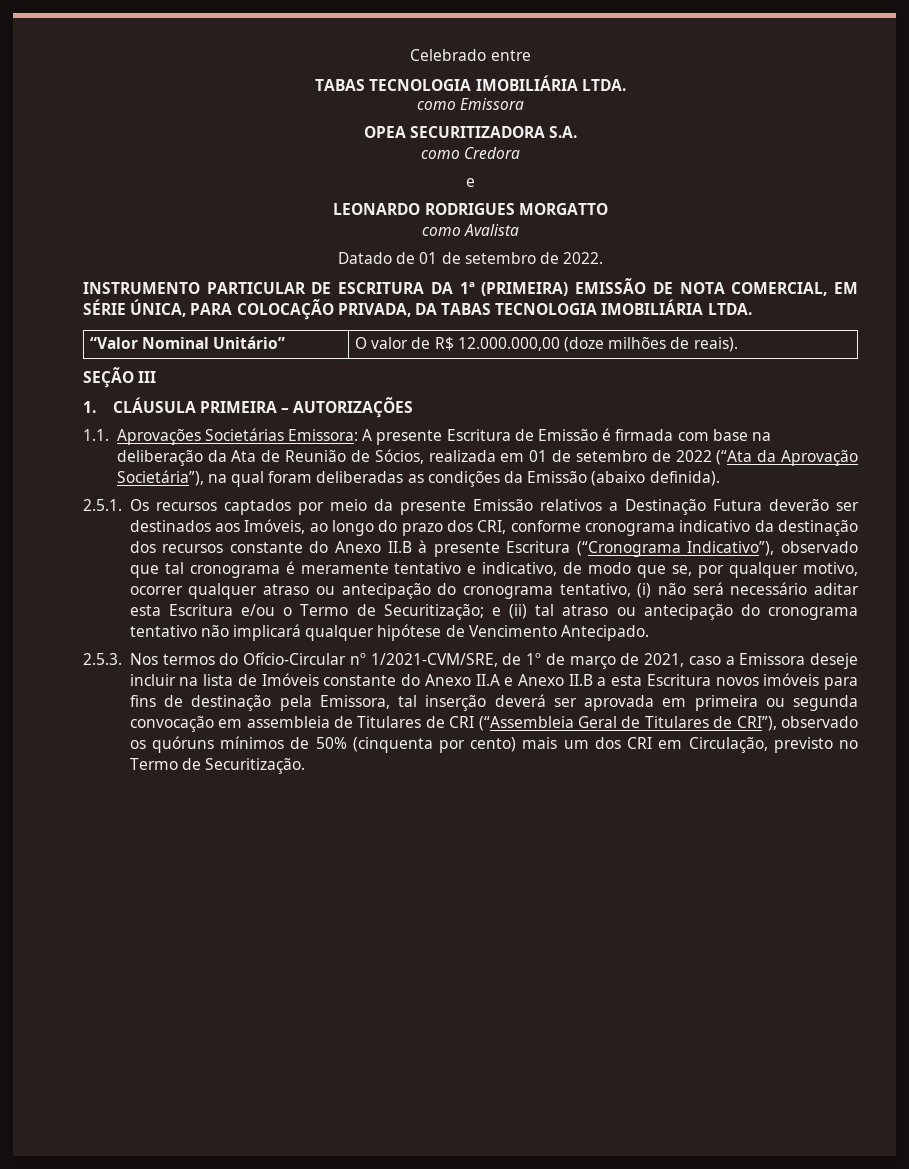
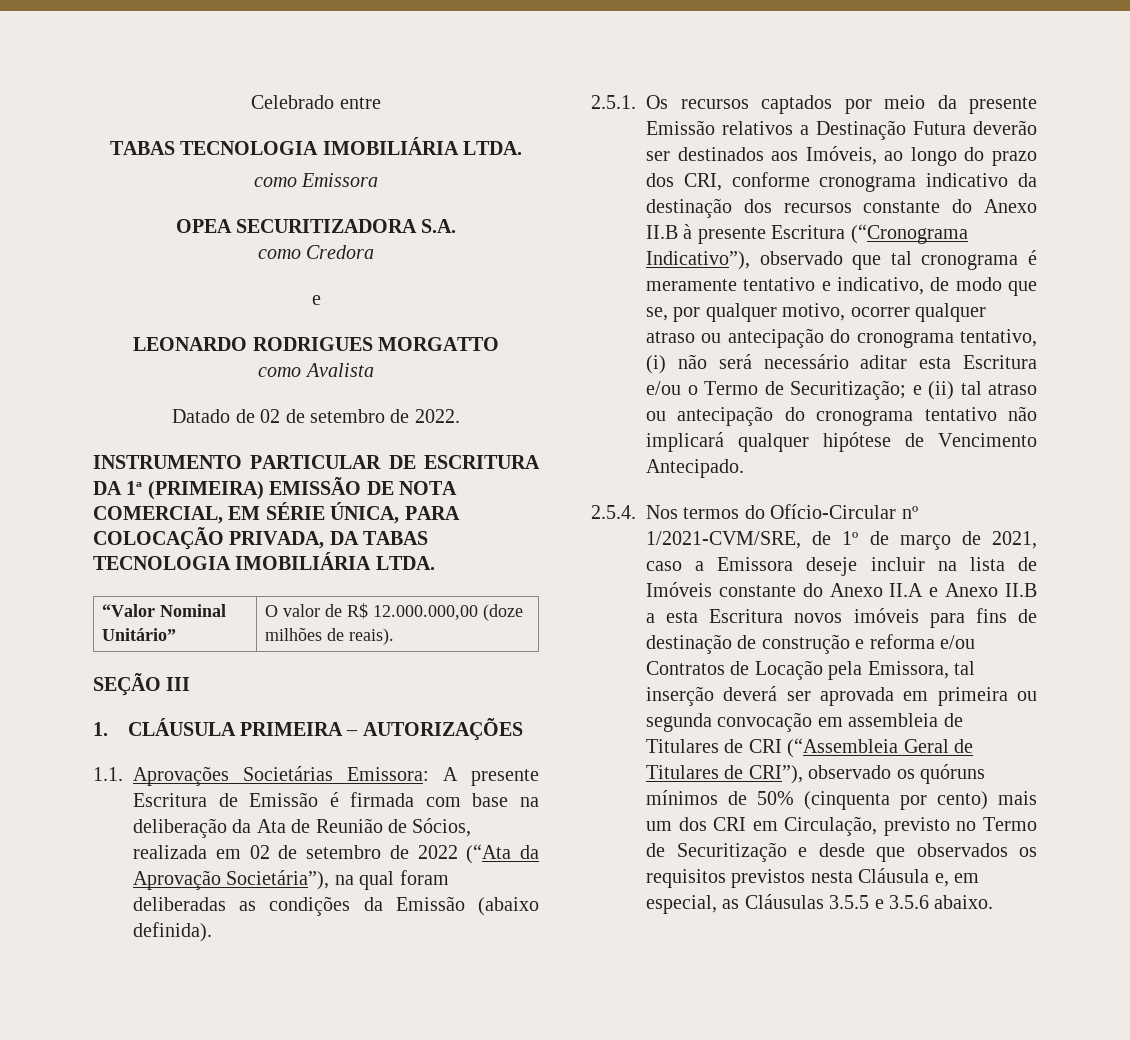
- Datado de 01 de setembro de 2022.
+ Datado de 02 de setembro de 2022.
- 1.1. Aprovações Societárias Emissora: A presente Escritura de Emissão é firmada com base na deliberação da Ata de Reunião de Sócios, realizada em 01 de setembro de 2022 (“Ata da Aprovação Societária”), na qual foram deliberadas as condições da Emissão (abaixo definida).
+ 1.1. Aprovações Societárias Emissora: A presente Escritura de Emissão é firmada com base na deliberação da Ata de Reunião de Sócios, realizada em 02 de setembro de 2022 (“Ata da Aprovação Societária”), na qual foram deliberadas as condições da Emissão (abaixo definida).
- 2.5.3. Nos termos do Ofício-Circular nº 1/2021-CVM/SRE, de 1º de março de 2021, caso a Emissora deseje incluir na lista de Imóveis constante do Anexo II.A e Anexo II.B a esta Escritura novos imóveis para fins de destinação pela Emissora, tal inserção deverá ser aprovada em primeira ou segunda convocação em assembleia de Titulares de CRI (“Assembleia Geral de Titulares de CRI”), observado os quóruns mínimos de 50% (cinquenta por cento) mais um dos CRI em Circulação, previsto no Termo de Securitização.
+ 2.5.4. Nos termos do Ofício-Circular nº 1/2021-CVM/SRE, de 1º de março de 2021, caso a Emissora deseje incluir na lista de Imóveis constante do Anexo II.A e Anexo II.B a esta Escritura novos imóveis para fins de destinação de construção e reforma e/ou Contratos de Locação pela Emissora, tal inserção deverá ser aprovada em primeira ou segunda convocação em assembleia de Titulares de CRI (“Assembleia Geral de Titulares de CRI”), observado os quóruns mínimos de 50% (cinquenta por cento) mais um dos CRI em Circulação, previsto no Termo de Securitização e desde que observados os requisitos previstos nesta Cláusula e, em especial, as Cláusulas 3.5.5 e 3.5.6 abaixo.

